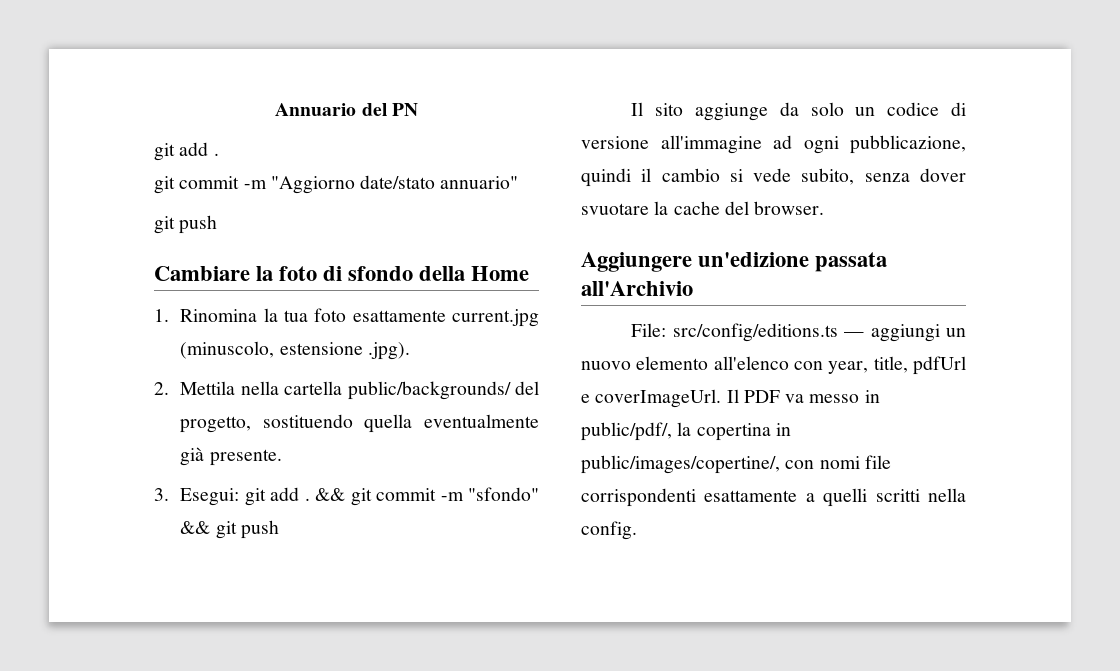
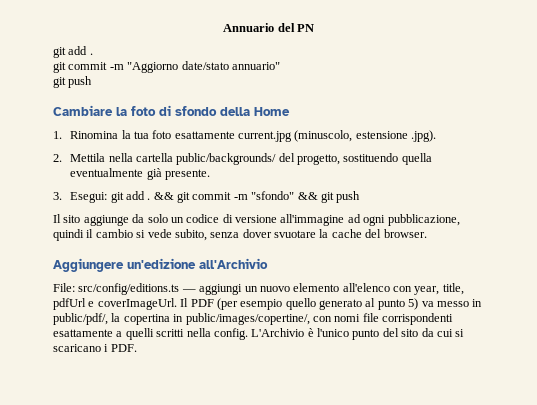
- Aggiungere un'edizione passata all'Archivio
+ Aggiungere un'edizione all'Archivio
- Il PDF va messo in public/pdf/, la copertina in public/images/copertine/, con nomi file corrispondenti esattamente a quelli scritti nella config.
+ Il PDF (per esempio quello generato al punto 5) va messo in public/pdf/, la copertina in public/images/copertine/, con nomi file corrispondenti esattamente a quelli scritti nella config.
+ L'Archivio è l'unico punto del sito da cui si scaricano i PDF.

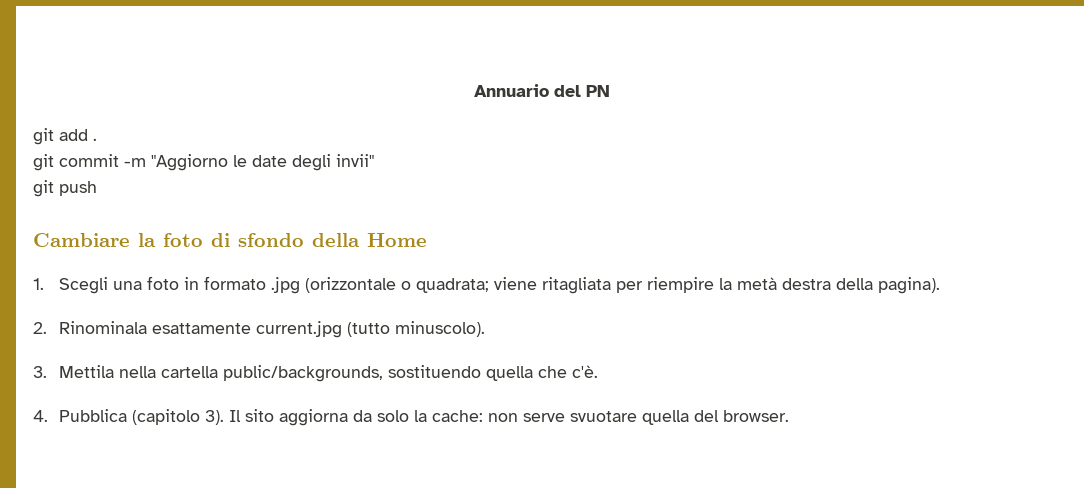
- git commit -m "Aggiorno date/stato annuario"
+ git commit -m "Aggiorno le date degli invii"
- 1. Rinomina la tua foto esattamente current.jpg (minuscolo, estensione .jpg).
- 2. Mettila nella cartella public/backgrounds/ del progetto, sostituendo quella eventualmente già presente.
- 3. Esegui: git add . && git commit -m "sfondo" && git push
- Il sito aggiunge da solo un codice di versione all'immagine ad ogni pubblicazione, quindi il cambio si vede subito, senza dover svuotare la cache del browser.
- Aggiungere un'edizione all'Archivio
- File: src/config/editions.ts — aggiungi un nuovo elemento all'elenco con year, title, pdfUrl e coverImageUrl. Il PDF (per esempio quello generato al punto 5) va messo in public/pdf/, la copertina in public/images/copertine/, con nomi file corrispondenti esattamente a quelli scritti nella config. L'Archivio è l'unico punto del sito da cui si scaricano i PDF.
+ 1. Scegli una foto in formato .jpg (orizzontale o quadrata; viene ritagliata per riempire la metà destra della pagina).
+ 2. Rinominala esattamente current.jpg (tutto minuscolo).
+ 3. Mettila nella cartella public/backgrounds, sostituendo quella che c'è.
+ 4. Pubblica (capitolo 3). Il sito aggiorna da solo la cache: non serve svuotare quella del browser.

